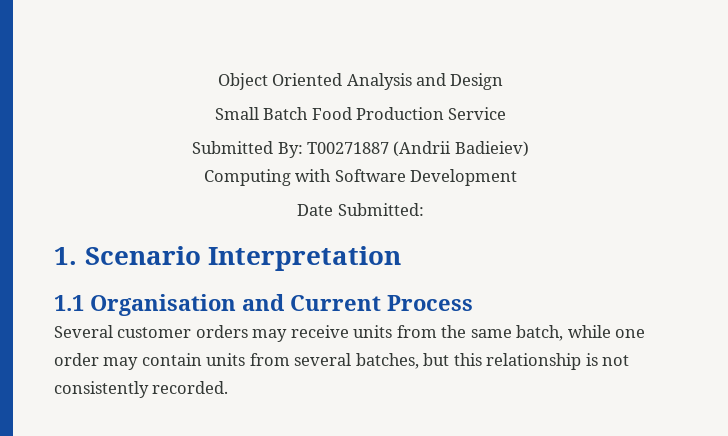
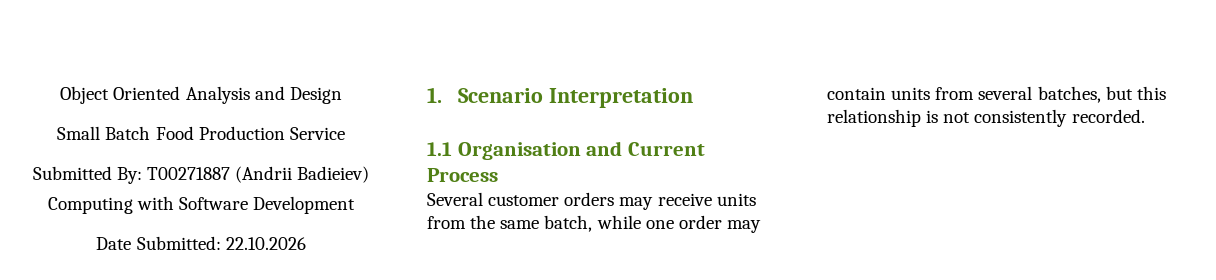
- Date Submitted:
+ Date Submitted: 22.10.2026

